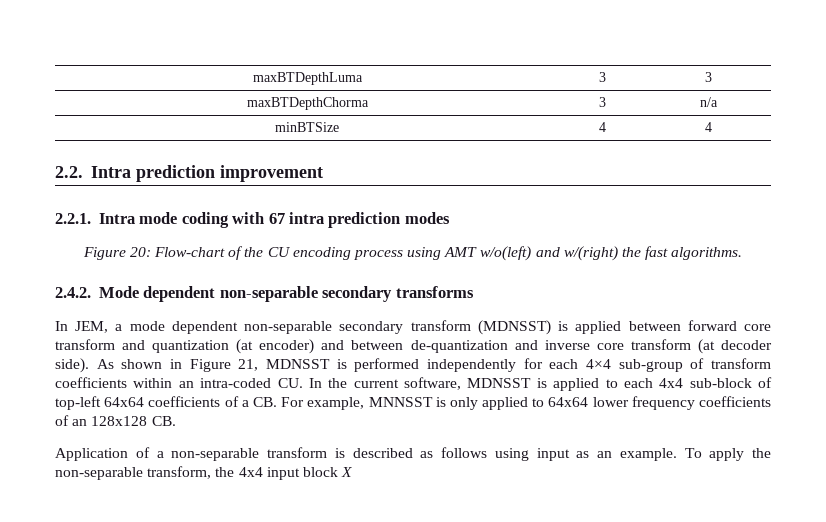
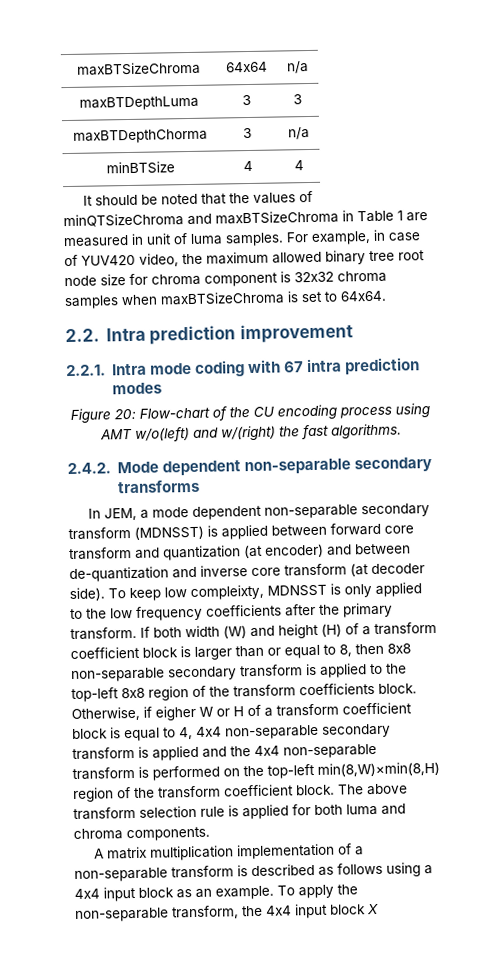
+ maxBTSizeChroma | 64x64 | n/a
+ It should be noted that the values of minQTSizeChroma and maxBTSizeChroma in Table 1 are measured in unit of luma samples. For example, in case of YUV420 video, the maximum allowed binary tree root node size for chroma component is 32x32 chroma samples when maxBTSizeChroma is set to 64x64.
- As shown in Figure 21, MDNSST is performed independently for each 4×4 sub-group of transform coefficients within an intra-coded CU. In the current software, MDNSST is applied to each 4x4 sub-block of top-left 64x64 coefficients of a CB. For example, MNNSST is only applied to 64x64 lower frequency coefficients of an 128x128 CB.
- Application of a non-separable transform is described as follows using input as an example.
+ To keep low compleixty, MDNSST is only applied to the low frequency coefficients after the primary transform. If both width (W) and height (H) of a transform coefficient block is larger than or equal to 8, then 8x8 non-separable secondary transform is applied to the top-left 8x8 region of the transform coefficients block. Otherwise, if eigher W or H of a transform coefficient block is equal to 4, 4x4 non-separable secondary transform is applied and the 4x4 non-separable transform is performed on the top-left min(8,W)×min(8,H) region of the transform coefficient block. The above transform selection rule is applied for both luma and chroma components.
+ A matrix multiplication implementation of a non-separable transform is described as follows using a 4x4 input block as an example.

